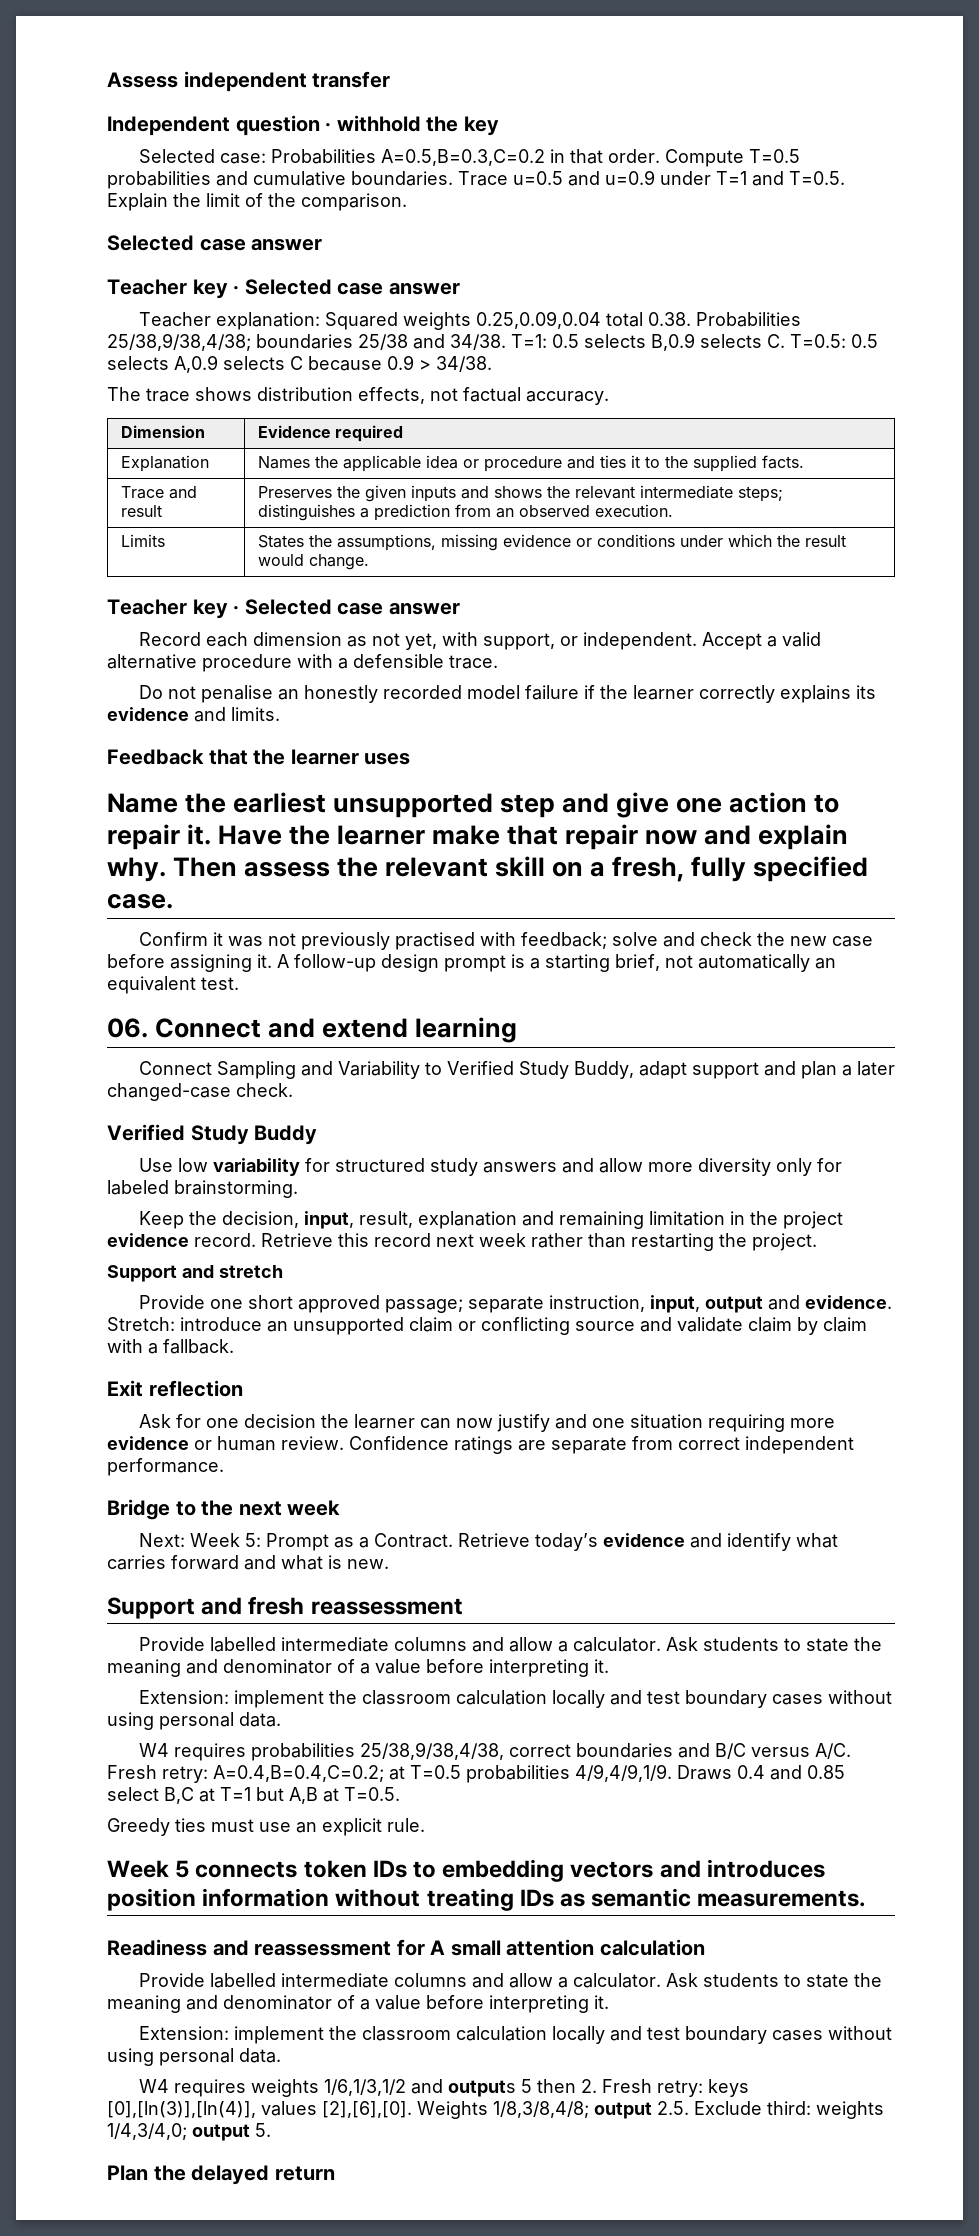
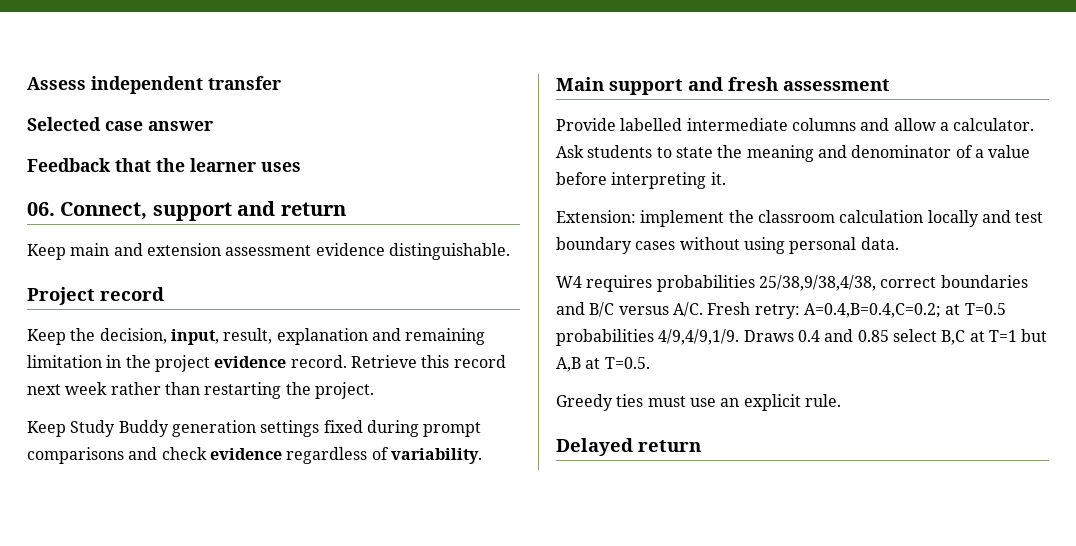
- Independent question · withhold the key
- Selected case: Probabilities A=0.5,B=0.3,C=0.2 in that order. Compute T=0.5 probabilities and cumulative boundaries. Trace u=0.5 and u=0.9 under T=1 and T=0.5. Explain the limit of the comparison.
  Selected case answer
- Teacher key · Selected case answer
- Teacher explanation: Squared weights 0.25,0.09,0.04 total 0.38. Probabilities 25/38,9/38,4/38; boundaries 25/38 and 34/38. T=1: 0.5 selects B,0.9 selects C. T=0.5: 0.5 selects A,0.9 selects C because 0.9 > 34/38.
- The trace shows distribution effects, not factual accuracy.
- Dimension | Evidence required
- Explanation | Names the applicable idea or procedure and ties it to the supplied facts.
- Trace and result | Preserves the given inputs and shows the relevant intermediate steps; distinguishes a prediction from an observed execution.
- Limits | States the assumptions, missing evidence or conditions under which the result would change.
- Teacher key · Selected case answer
- Record each dimension as not yet, with support, or independent. Accept a valid alternative procedure with a defensible trace.
- Do not penalise an honestly recorded model failure if the learner correctly explains its evidence and limits.
- Name the earliest unsupported step and give one action to repair it. Have the learner make that repair now and explain why. Then assess the relevant skill on a fresh, fully specified case.
- Confirm it was not previously practised with feedback; solve and check the new case before assigning it. A follow-up design prompt is a starting brief, not automatically an equivalent test.
- 06. Connect and extend learning
- Connect Sampling and Variability to Verified Study Buddy, adapt support and plan a later changed-case check.
- Verified Study Buddy
- Use low variability for structured study answers and allow more diversity only for labeled brainstorming.
+ 06. Connect, support and return
+ Keep main and extension assessment evidence distinguishable.
+ Project record
- Support and stretch
- Provide one short approved passage; separate instruction, input, output and evidence. Stretch: introduce an unsupported claim or conflicting source and validate claim by claim with a fallback.
- Exit reflection
- Ask for one decision the learner can now justify and one situation requiring more evidence or human review. Confidence ratings are separate from correct independent performance.
- Bridge to the next week
- Next: Week 5: Prompt as a Contract. Retrieve today’s evidence and identify what carries forward and what is new.
- Support and fresh reassessment
+ Keep Study Buddy generation settings fixed during prompt comparisons and check evidence regardless of variability.
+ Main support and fresh assessment
- Week 5 connects token IDs to embedding vectors and introduces position information without treating IDs as semantic measurements.
- Readiness and reassessment for A small attention calculation
- Provide labelled intermediate columns and allow a calculator. Ask students to state the meaning and denominator of a value before interpreting it.
- Extension: implement the classroom calculation locally and test boundary cases without using personal data.
- W4 requires weights 1/6,1/3,1/2 and outputs 5 then 2. Fresh retry: keys [0],[ln(3)],[ln(4)], values [2],[6],[0]. Weights 1/8,3/8,4/8; output 2.5. Exclude third: weights 1/4,3/4,0; output 5.
- Plan the delayed return
+ Delayed return

